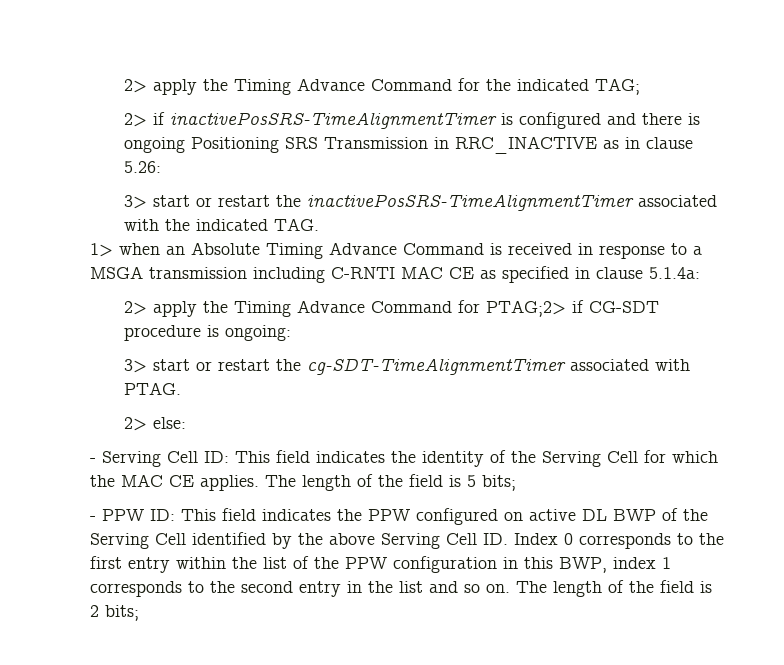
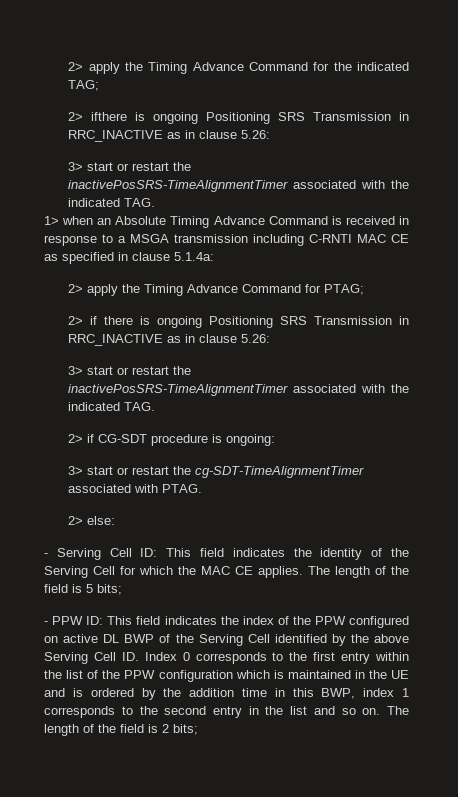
- 2> if inactivePosSRS-TimeAlignmentTimer is configured and there is ongoing Positioning SRS Transmission in RRC_INACTIVE as in clause 5.26:
+ 2> ifthere is ongoing Positioning SRS Transmission in RRC_INACTIVE as in clause 5.26:
- 2> apply the Timing Advance Command for PTAG;2> if CG-SDT procedure is ongoing:
+ 2> apply the Timing Advance Command for PTAG;
+ 2> if there is ongoing Positioning SRS Transmission in RRC_INACTIVE as in clause 5.26:
+ 3> start or restart the inactivePosSRS-TimeAlignmentTimer associated with the indicated TAG.
+ 2> if CG-SDT procedure is ongoing:
- - PPW ID: This field indicates the PPW configured on active DL BWP of the Serving Cell identified by the above Serving Cell ID. Index 0 corresponds to the first entry within the list of the PPW configuration in this BWP, index 1 corresponds to the second entry in the list and so on.
+ - PPW ID: This field indicates the index of the PPW configured on active DL BWP of the Serving Cell identified by the above Serving Cell ID. Index 0 corresponds to the first entry within the list of the PPW configuration which is maintained in the UE and is ordered by the addition time in this BWP, index 1 corresponds to the second entry in the list and so on.

